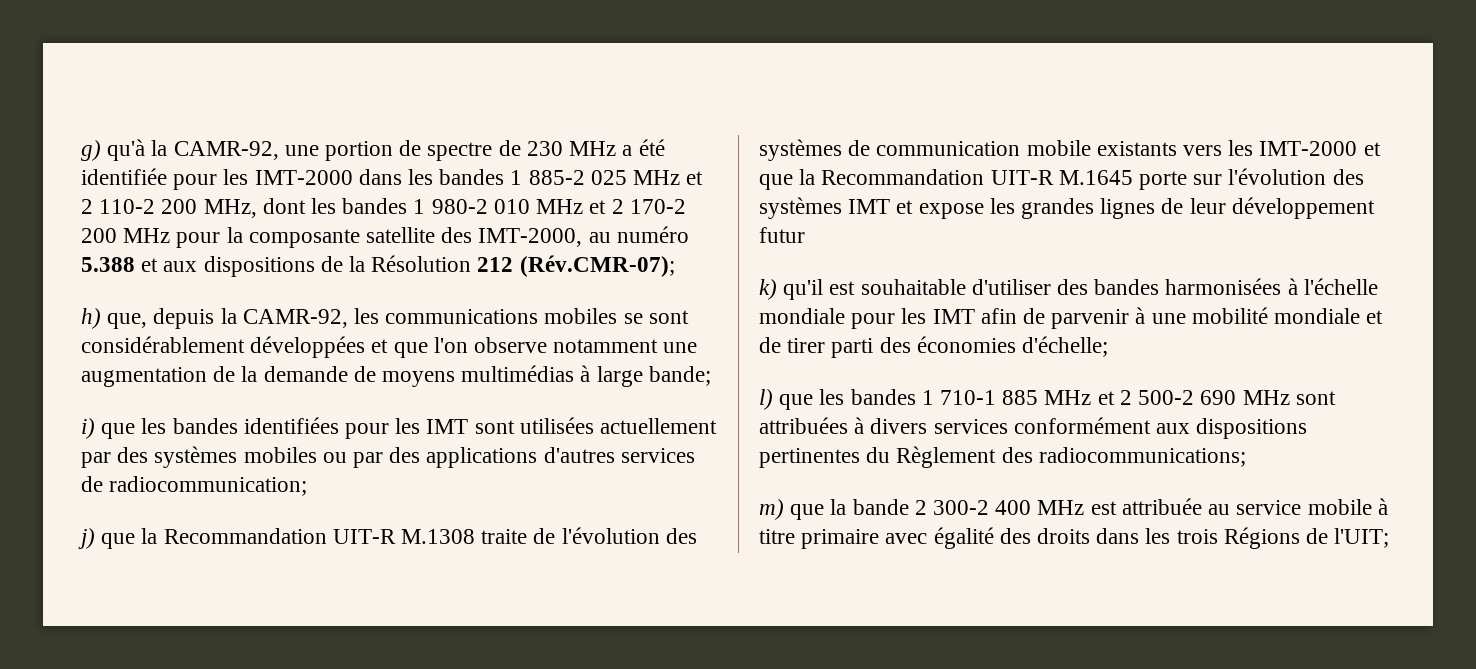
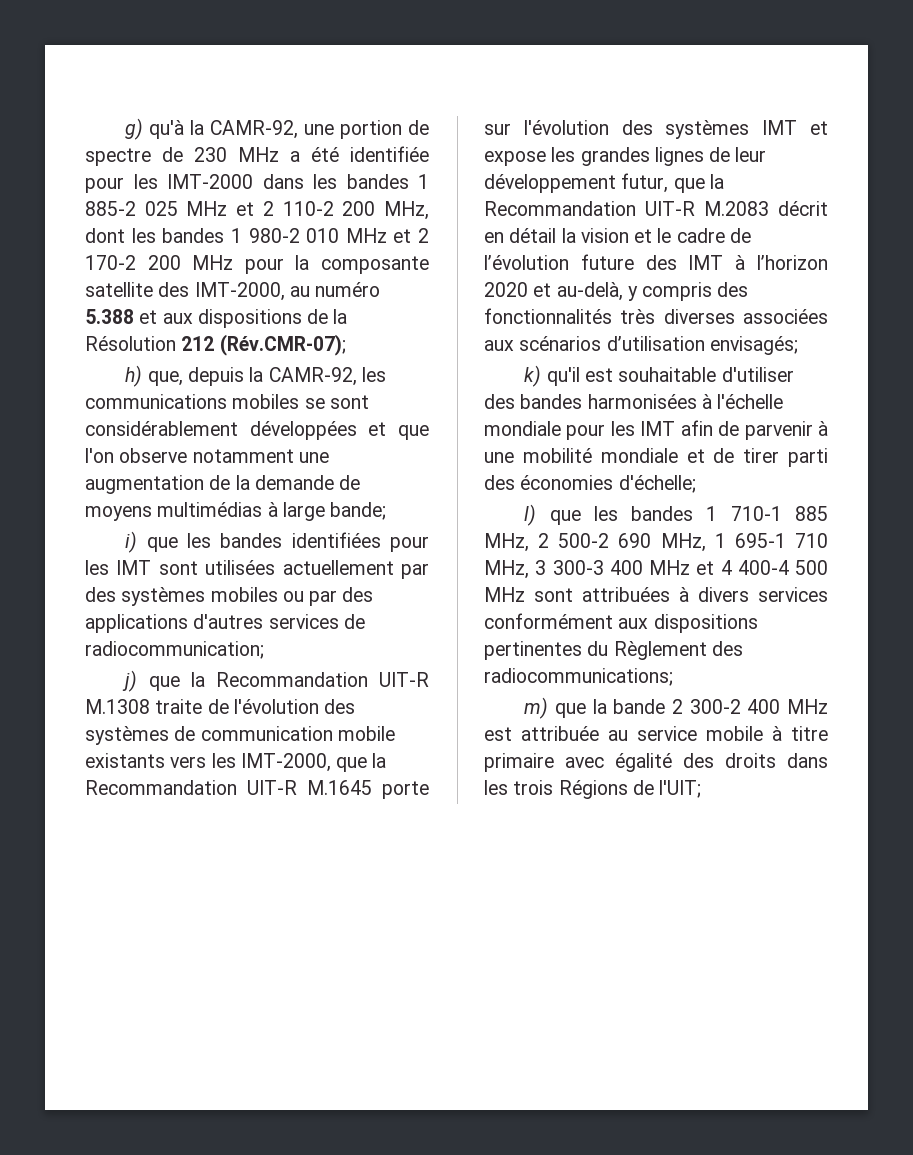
- j) que la Recommandation UIT-R M.1308 traite de l'évolution des systèmes de communication mobile existants vers les IMT-2000 et que la Recommandation UIT-R M.1645 porte sur l'évolution des systèmes IMT et expose les grandes lignes de leur développement futur
+ j) que la Recommandation UIT-R M.1308 traite de l'évolution des systèmes de communication mobile existants vers les IMT-2000, que la Recommandation UIT-R M.1645 porte sur l'évolution des systèmes IMT et expose les grandes lignes de leur développement futur, que la Recommandation UIT-R M.2083 décrit en détail la vision et le cadre de l’évolution future des IMT à l’horizon 2020 et au-delà, y compris des fonctionnalités très diverses associées aux scénarios d’utilisation envisagés;
- l) que les bandes 1 710-1 885 MHz et 2 500-2 690 MHz sont attribuées à divers services conformément aux dispositions pertinentes du Règlement des radiocommunications;
+ l) que les bandes 1 710-1 885 MHz, 2 500-2 690 MHz, 1 695-1 710 MHz, 3 300-3 400 MHz et 4 400-4 500 MHz sont attribuées à divers services conformément aux dispositions pertinentes du Règlement des radiocommunications;

